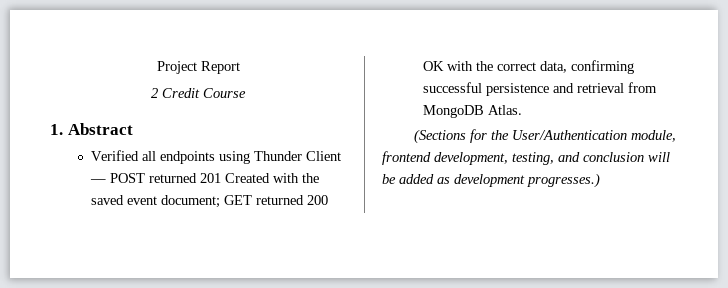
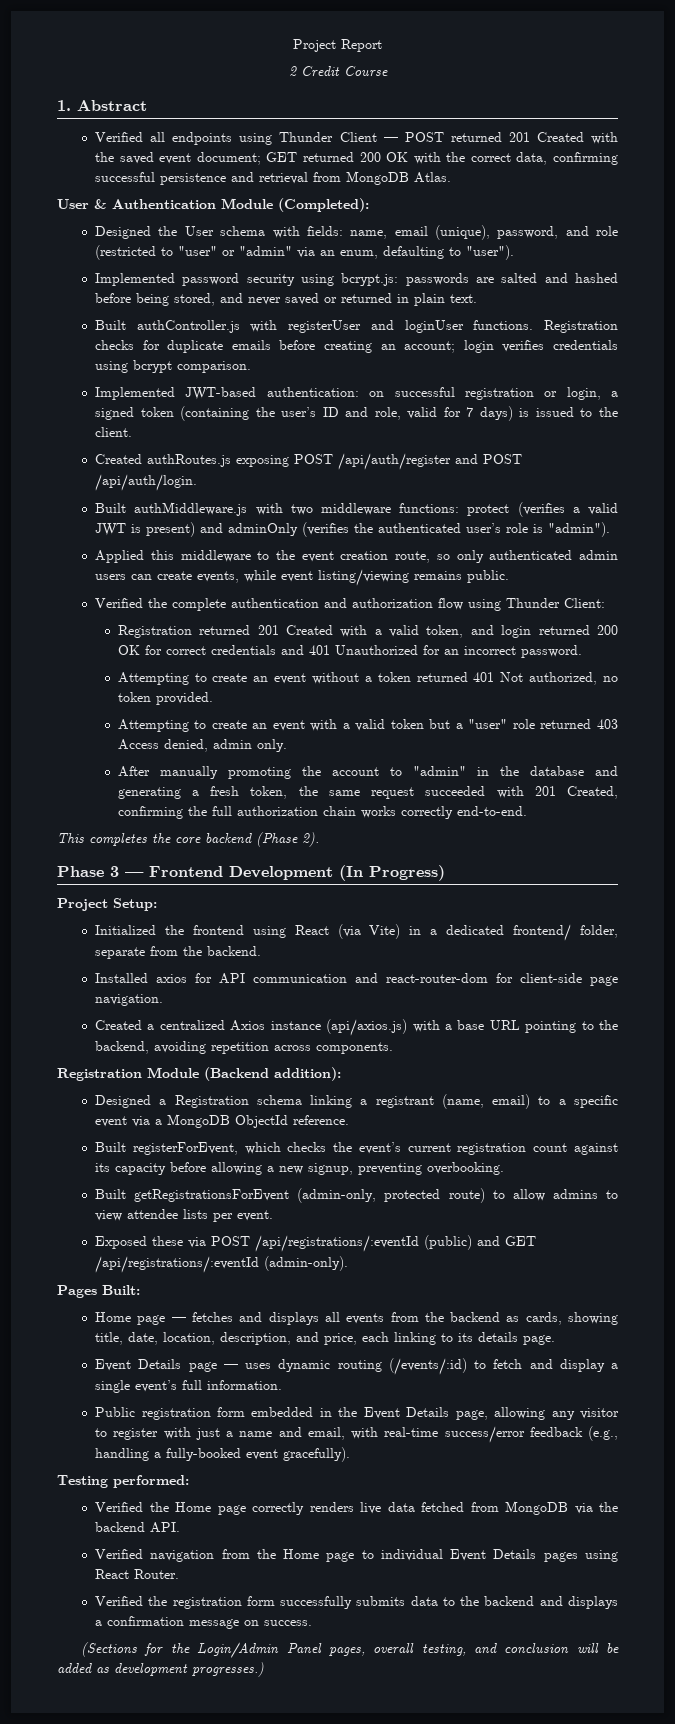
+ User & Authentication Module (Completed):
+ Designed the User schema with fields: name, email (unique), password, and role (restricted to "user" or "admin" via an enum, defaulting to "user").
+ Implemented password security using bcrypt.js: passwords are salted and hashed before being stored, and never saved or returned in plain text.
+ Built authController.js with registerUser and loginUser functions. Registration checks for duplicate emails before creating an account; login verifies credentials using bcrypt comparison.
+ Implemented JWT-based authentication: on successful registration or login, a signed token (containing the user’s ID and role, valid for 7 days) is issued to the client.
+ Created authRoutes.js exposing POST /api/auth/register and POST /api/auth/login.
+ Built authMiddleware.js with two middleware functions: protect (verifies a valid JWT is present) and adminOnly (verifies the authenticated user’s role is "admin").
+ Applied this middleware to the event creation route, so only authenticated admin users can create events, while event listing/viewing remains public.
+ Verified the complete authentication and authorization flow using Thunder Client:
+ Registration returned 201 Created with a valid token, and login returned 200 OK for correct credentials and 401 Unauthorized for an incorrect password.
+ Attempting to create an event without a token returned 401 Not authorized, no token provided.
+ Attempting to create an event with a valid token but a "user" role returned 403 Access denied, admin only.
+ After manually promoting the account to "admin" in the database and generating a fresh token, the same request succeeded with 201 Created, confirming the full authorization chain works correctly end-to-end.
+ This completes the core backend (Phase 2).
+ Phase 3 — Frontend Development (In Progress)
+ Project Setup:
+ Initialized the frontend using React (via Vite) in a dedicated frontend/ folder, separate from the backend.
+ Installed axios for API communication and react-router-dom for client-side page navigation.
+ Created a centralized Axios instance (api/axios.js) with a base URL pointing to the backend, avoiding repetition across components.
+ Registration Module (Backend addition):
+ Designed a Registration schema linking a registrant (name, email) to a specific event via a MongoDB ObjectId reference.
+ Built registerForEvent, which checks the event’s current registration count against its capacity before allowing a new signup, preventing overbooking.
+ Built getRegistrationsForEvent (admin-only, protected route) to allow admins to view attendee lists per event.
+ Exposed these via POST /api/registrations/:eventId (public) and GET /api/registrations/:eventId (admin-only).
+ Pages Built:
+ Home page — fetches and displays all events from the backend as cards, showing title, date, location, description, and price, each linking to its details page.
+ Event Details page — uses dynamic routing (/events/:id) to fetch and display a single event’s full information.
+ Public registration form embedded in the Event Details page, allowing any visitor to register with just a name and email, with real-time success/error feedback (e.g., handling a fully-booked event gracefully).
+ Testing performed:
+ Verified the Home page correctly renders live data fetched from MongoDB via the backend API.
+ Verified navigation from the Home page to individual Event Details pages using React Router.
+ Verified the registration form successfully submits data to the backend and displays a confirmation message on success.
- (Sections for the User/Authentication module, frontend development, testing, and conclusion will be added as development progresses.)
+ (Sections for the Login/Admin Panel pages, overall testing, and conclusion will be added as development progresses.)

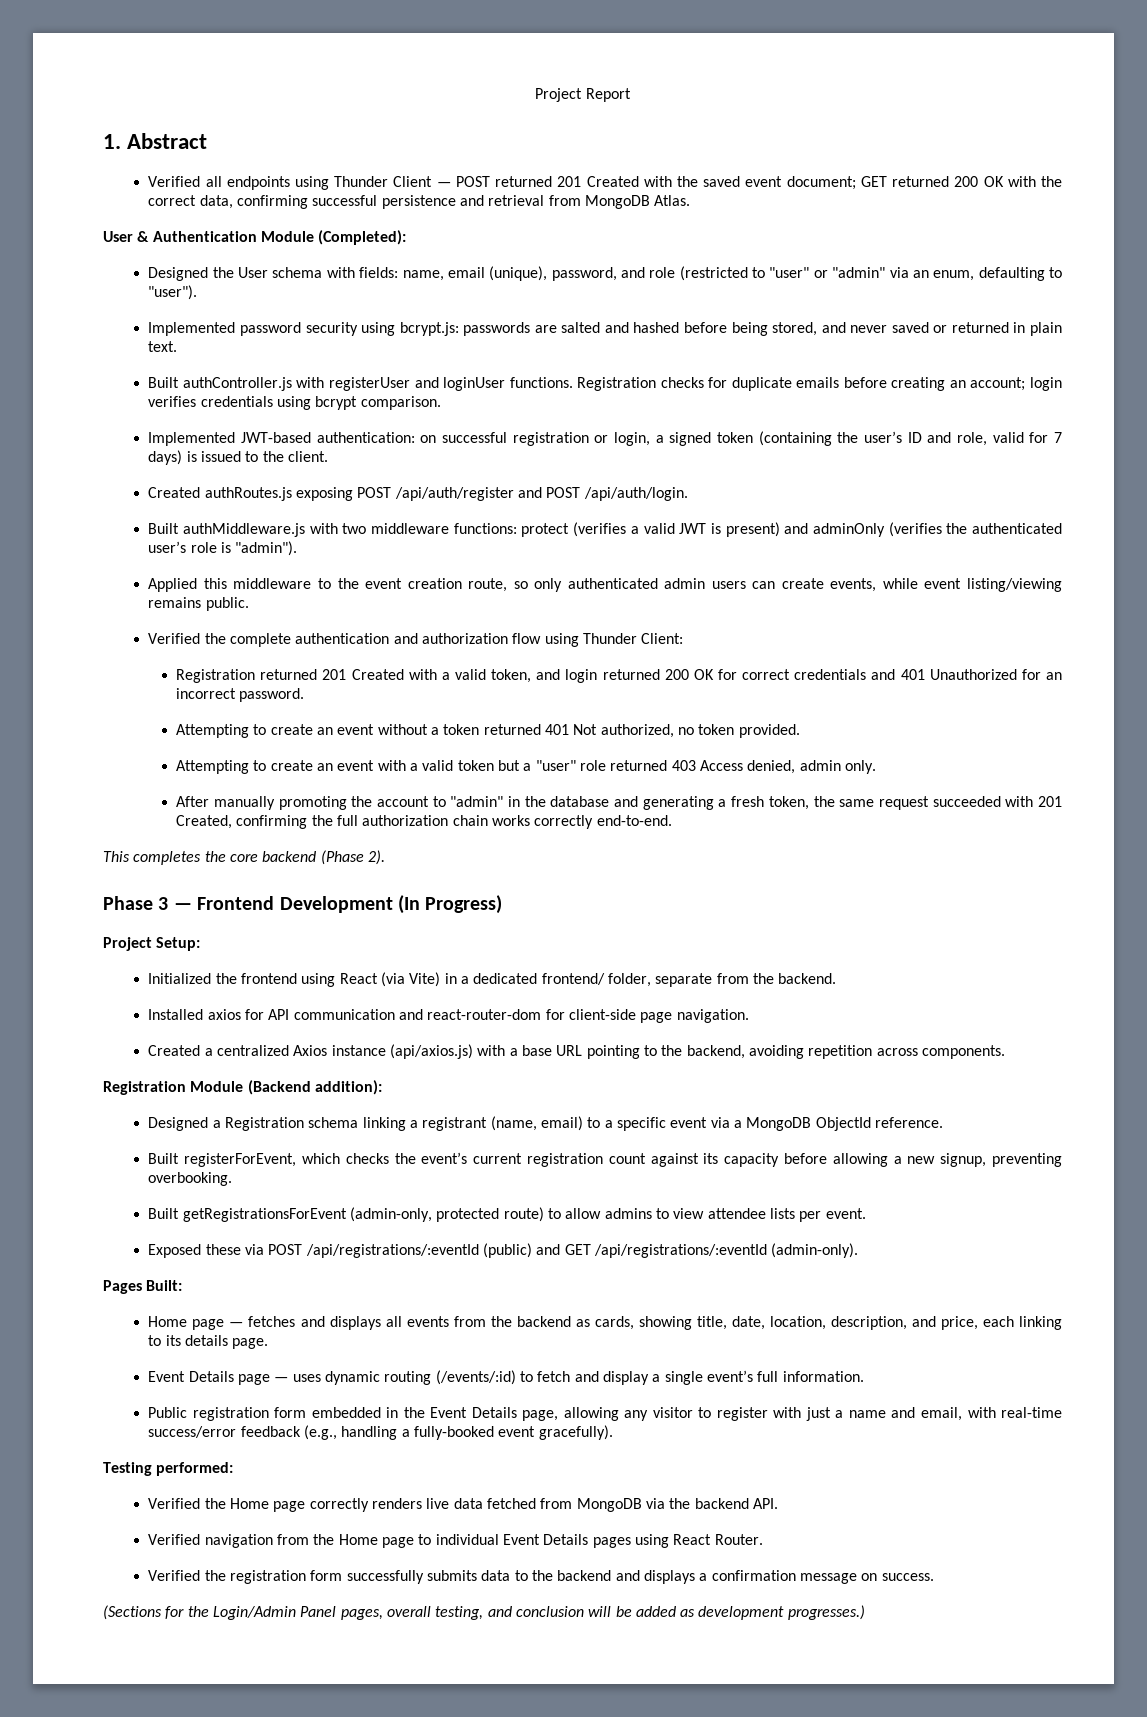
- 2 Credit Course

